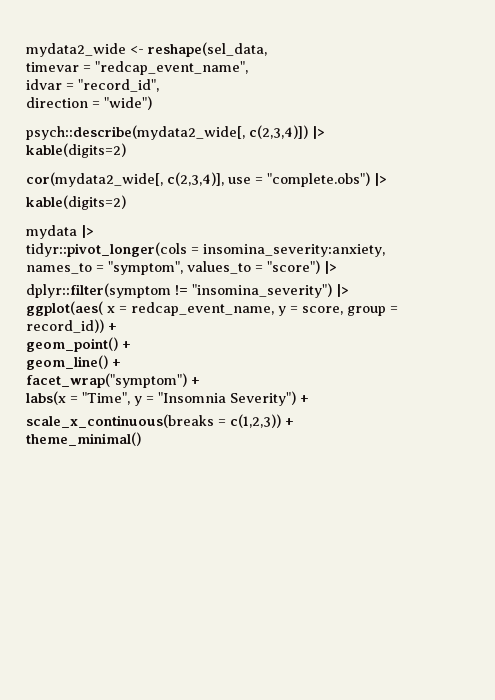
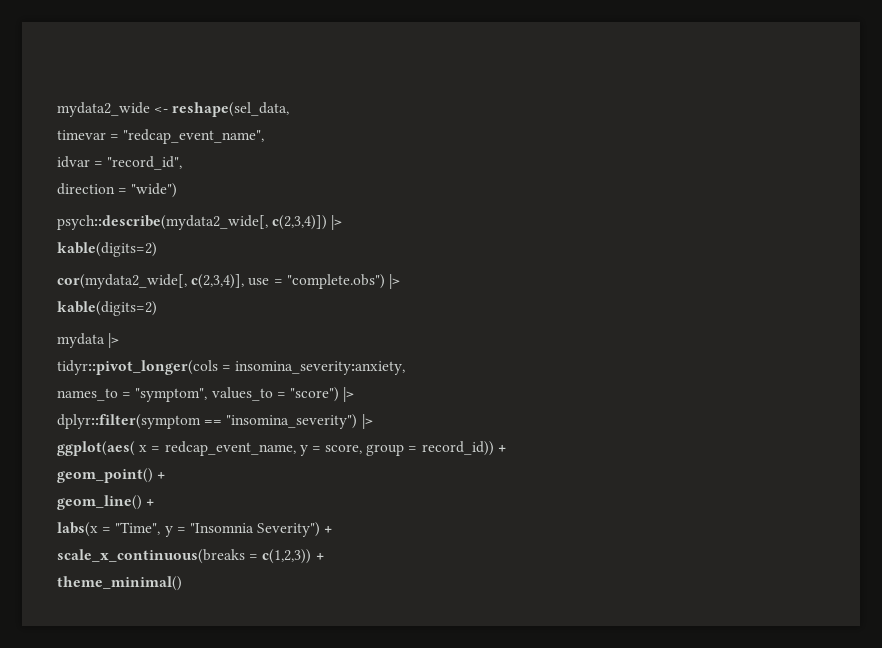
- dplyr::filter(symptom != "insomina_severity") |>
+ dplyr::filter(symptom == "insomina_severity") |>
- facet_wrap("symptom") +

